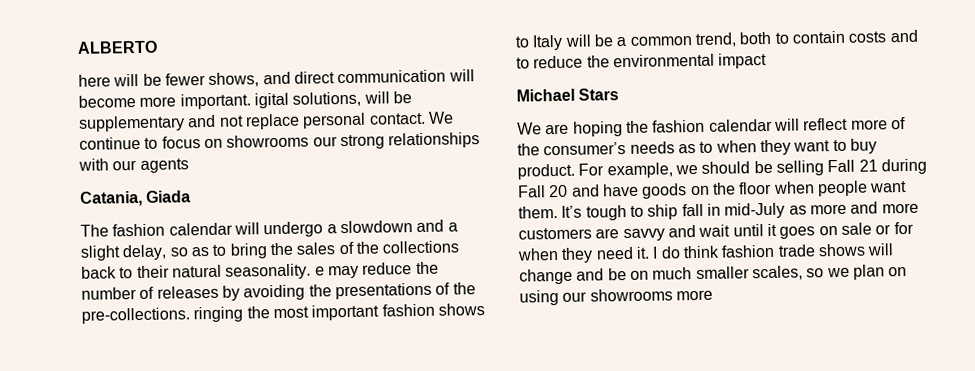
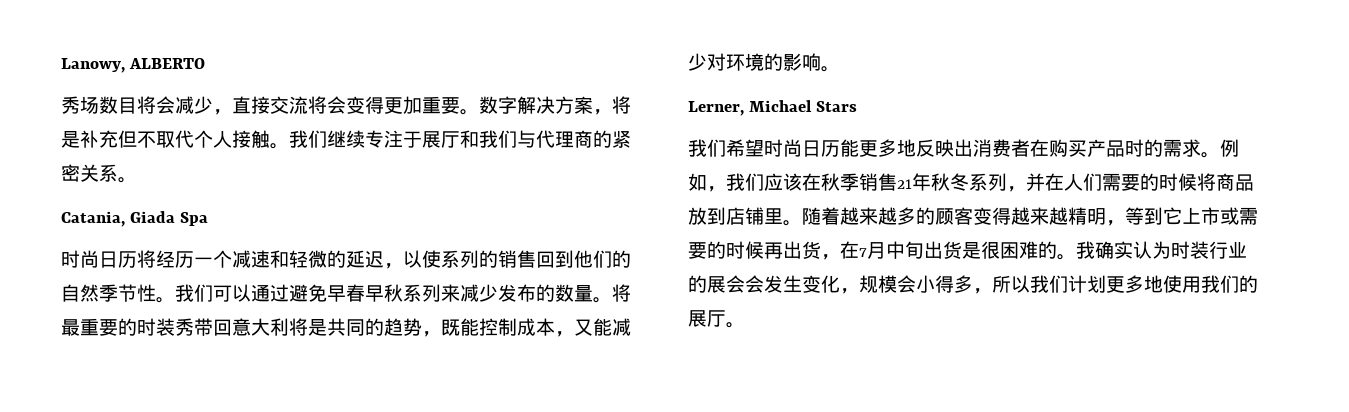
- ALBERTO
+ Lanowy, ALBERTO
- here will be fewer shows, and direct communication will become more important. igital solutions, will be supplementary and not replace personal contact. We continue to focus on showrooms our strong relationships with our agents
- Catania, Giada
- The fashion calendar will undergo a slowdown and a slight delay, so as to bring the sales of the collections back to their natural seasonality. e may reduce the number of releases by avoiding the presentations of the pre-collections. ringing the most important fashion shows to Italy will be a common trend, both to contain costs and to reduce the environmental impact
- Michael Stars
- We are hoping the fashion calendar will reflect more of the consumer’s needs as to when they want to buy product. For example, we should be selling Fall 21 during Fall 20 and have goods on the floor when people want them. It’s tough to ship fall in mid-July as more and more customers are savvy and wait until it goes on sale or for when they need it. I do think fashion trade shows will change and be on much smaller scales, so we plan on using our showrooms more
+ 秀场数目将会减少，直接交流将会变得更加重要。数字解决方案，将是补充但不取代个人接触。我们继续专注于展厅和我们与代理商的紧密关系。
+ Catania, Giada Spa
+ 时尚日历将经历一个减速和轻微的延迟，以使系列的销售回到他们的自然季节性。我们可以通过避免早春早秋系列来减少发布的数量。将最重要的时装秀带回意大利将是共同的趋势，既能控制成本，又能减少对环境的影响。
+ Lerner, Michael Stars
+ 我们希望时尚日历能更多地反映出消费者在购买产品时的需求。例如，我们应该在秋季销售21年秋冬系列，并在人们需要的时候将商品放到店铺里。随着越来越多的顾客变得越来越精明，等到它上市或需要的时候再出货，在7月中旬出货是很困难的。我确实认为时装行业的展会会发生变化，规模会小得多，所以我们计划更多地使用我们的展厅。

